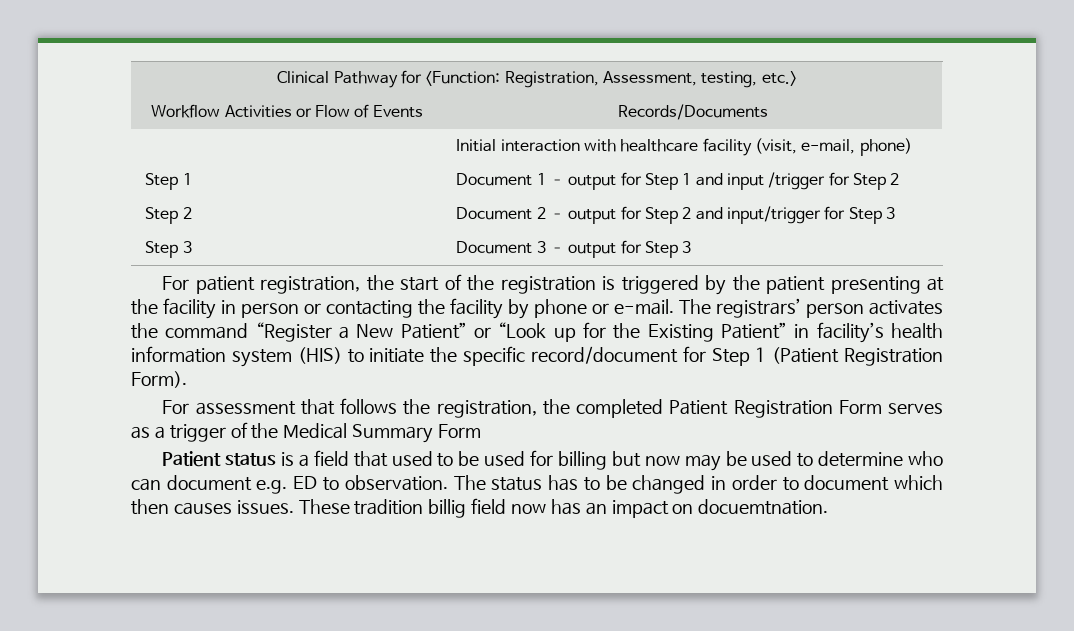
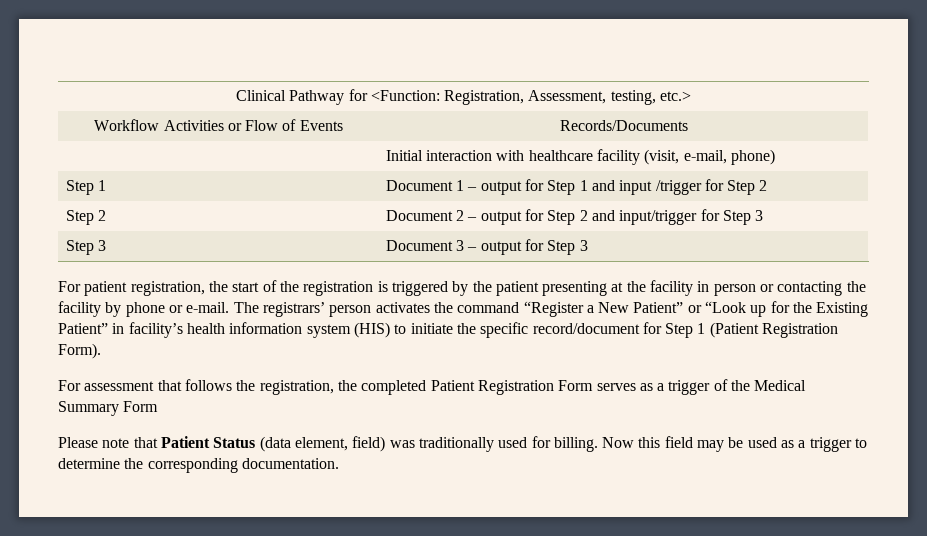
- Patient status is a field that used to be used for billing but now may be used to determine who can document e.g. ED to observation. The status has to be changed in order to document which then causes issues. These tradition billig field now has an impact on docuemtnation.
+ Please note that Patient Status (data element, field) was traditionally used for billing. Now this field may be used as a trigger to determine the corresponding documentation.

